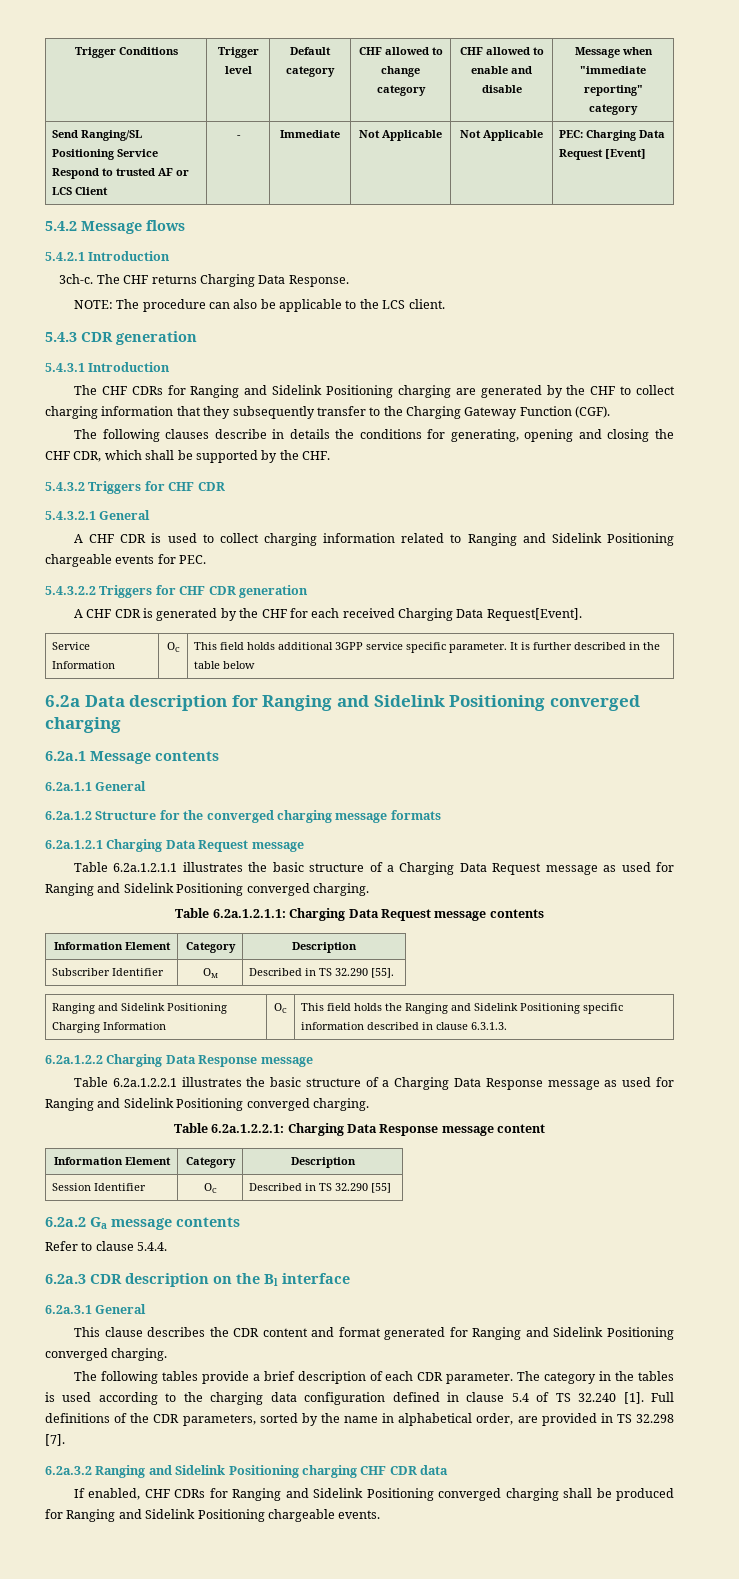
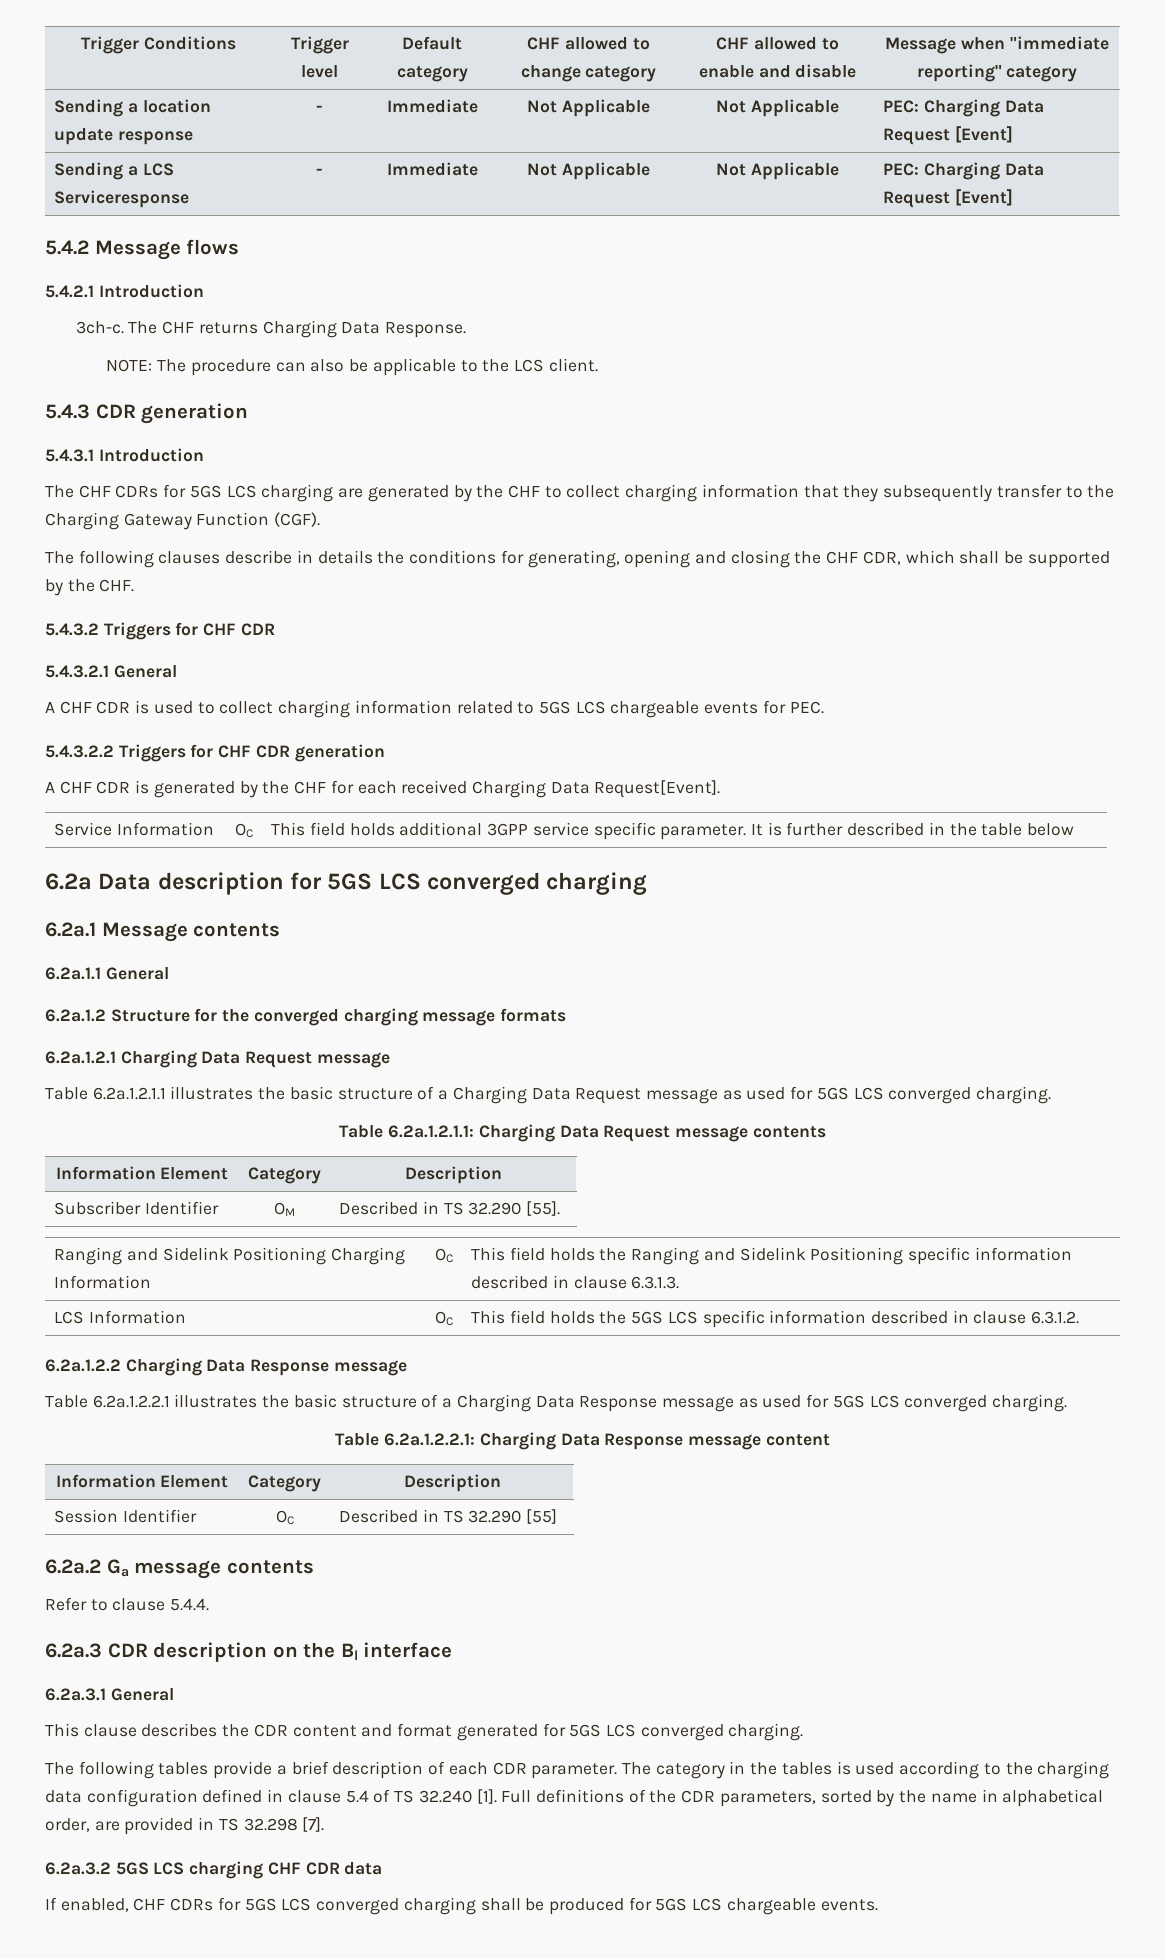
- Send Ranging/SL Positioning Service Respond to trusted AF or LCS Client | - | Immediate | Not Applicable | Not Applicable | PEC: Charging Data Request [Event]
+ Sending a location update response | - | Immediate | Not Applicable | Not Applicable | PEC: Charging Data Request [Event]
+ Sending a LCS Serviceresponse | - | Immediate | Not Applicable | Not Applicable | PEC: Charging Data Request [Event]
- The CHF CDRs for Ranging and Sidelink Positioning charging are generated by the CHF to collect charging information that they subsequently transfer to the Charging Gateway Function (CGF).
+ The CHF CDRs for 5GS LCS charging are generated by the CHF to collect charging information that they subsequently transfer to the Charging Gateway Function (CGF).
- A CHF CDR is used to collect charging information related to Ranging and Sidelink Positioning chargeable events for PEC.
+ A CHF CDR is used to collect charging information related to 5GS LCS chargeable events for PEC.
- 6.2a Data description for Ranging and Sidelink Positioning converged charging
+ 6.2a Data description for 5GS LCS converged charging
- Table 6.2a.1.2.1.1 illustrates the basic structure of a Charging Data Request message as used for Ranging and Sidelink Positioning converged charging.
+ Table 6.2a.1.2.1.1 illustrates the basic structure of a Charging Data Request message as used for 5GS LCS converged charging.
+ LCS Information | OC | This field holds the 5GS LCS specific information described in clause 6.3.1.2.
- Table 6.2a.1.2.2.1 illustrates the basic structure of a Charging Data Response message as used for Ranging and Sidelink Positioning converged charging.
+ Table 6.2a.1.2.2.1 illustrates the basic structure of a Charging Data Response message as used for 5GS LCS converged charging.
- This clause describes the CDR content and format generated for Ranging and Sidelink Positioning converged charging.
+ This clause describes the CDR content and format generated for 5GS LCS converged charging.
- 6.2a.3.2 Ranging and Sidelink Positioning charging CHF CDR data
+ 6.2a.3.2 5GS LCS charging CHF CDR data
- If enabled, CHF CDRs for Ranging and Sidelink Positioning converged charging shall be produced for Ranging and Sidelink Positioning chargeable events.
+ If enabled, CHF CDRs for 5GS LCS converged charging shall be produced for 5GS LCS chargeable events.

